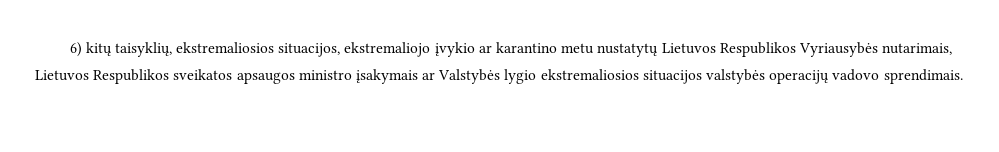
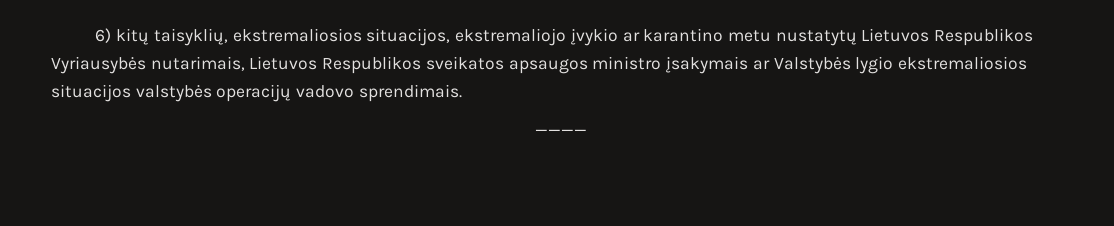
+ ____

